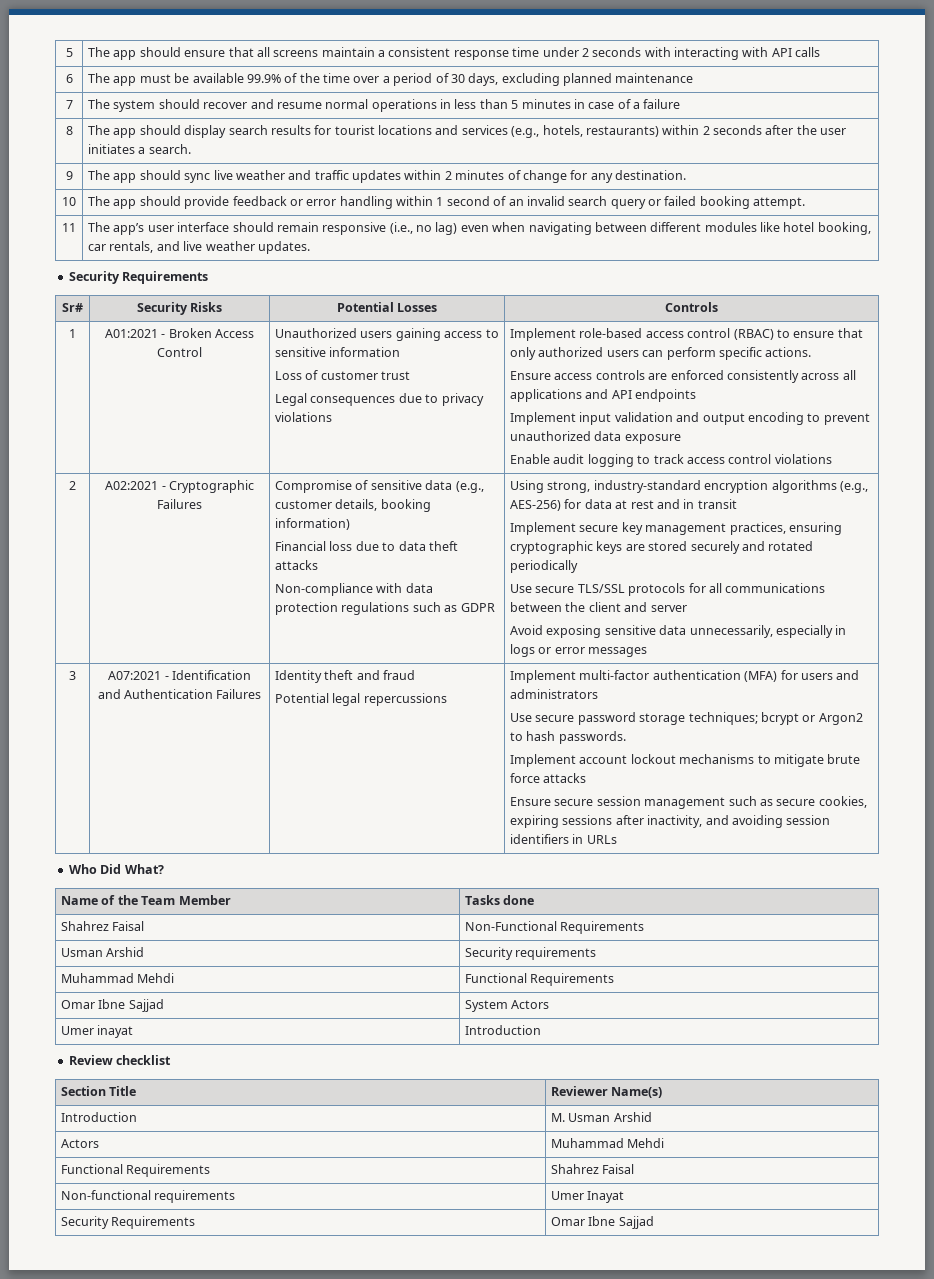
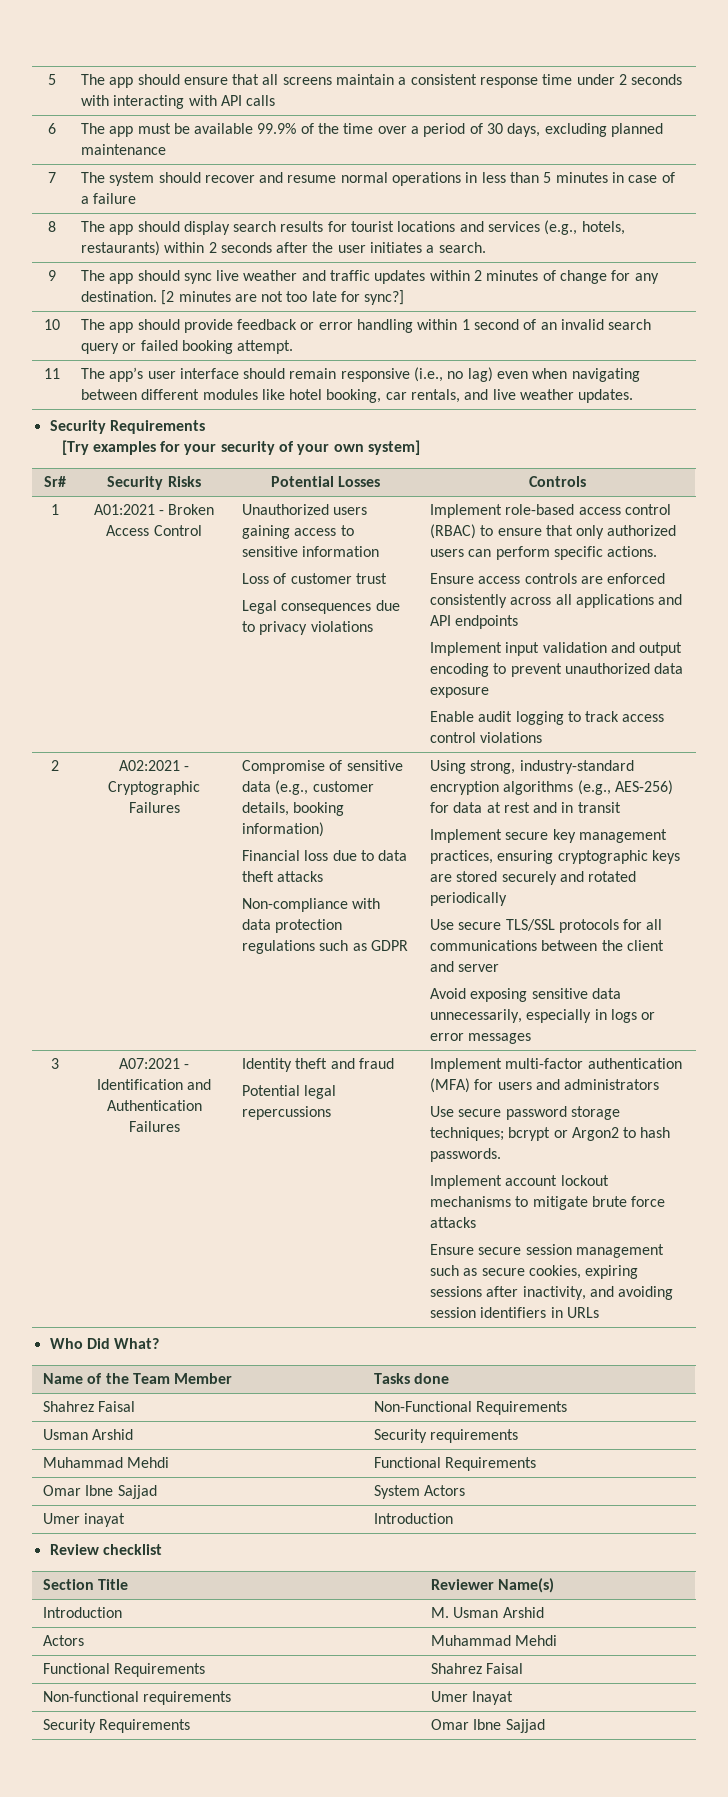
- 9 | The app should sync live weather and traffic updates within 2 minutes of change for any destination.
+ 9 | The app should sync live weather and traffic updates within 2 minutes of change for any destination. [2 minutes are not too late for sync?]
+ [Try examples for your security of your own system]

